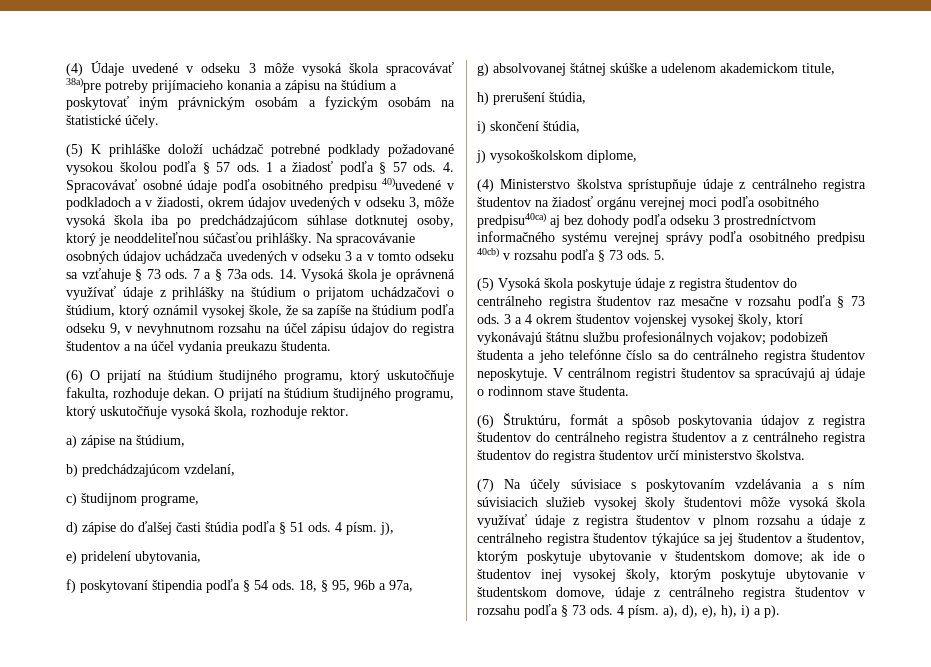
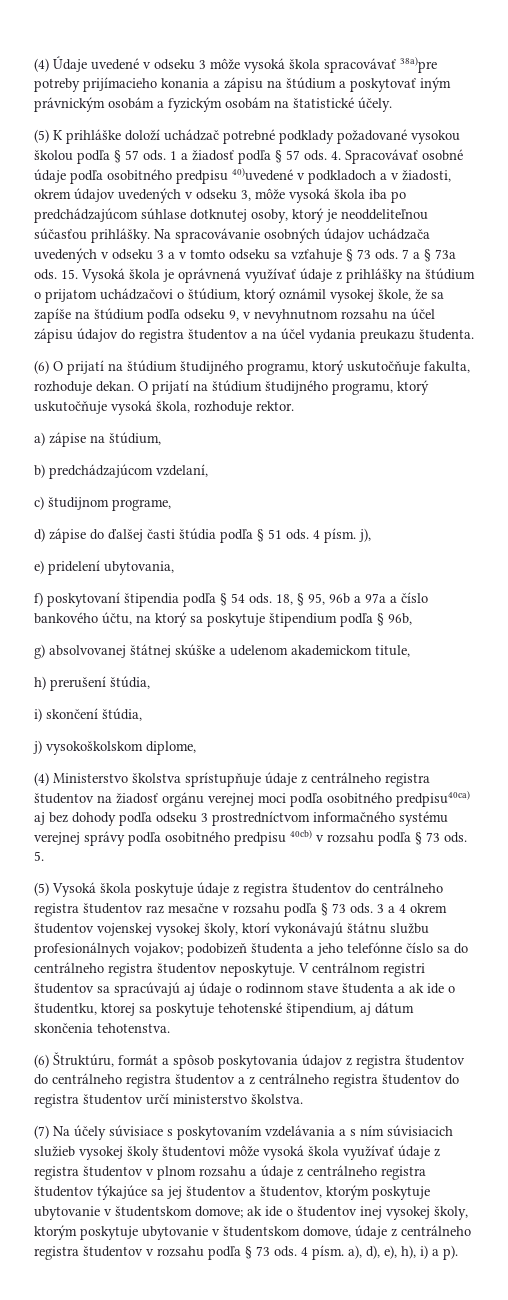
- 14. Vysoká škola je oprávnená využívať údaje z prihlášky na štúdium o prijatom uchádzačovi o štúdium, ktorý oznámil vysokej škole, že sa zapíše na štúdium podľa odseku 9, v nevyhnutnom rozsahu na účel zápisu údajov do registra študentov a na účel vydania preukazu študenta.
+ 15. Vysoká škola je oprávnená využívať údaje z prihlášky na štúdium o prijatom uchádzačovi o štúdium, ktorý oznámil vysokej škole, že sa zapíše na štúdium podľa odseku 9, v nevyhnutnom rozsahu na účel zápisu údajov do registra študentov a na účel vydania preukazu študenta.
- 18, § 95, 96b a 97a,
+ 18, § 95, 96b a 97a a číslo bankového účtu, na ktorý sa poskytuje štipendium podľa § 96b,
- V centrálnom registri študentov sa spracúvajú aj údaje o rodinnom stave študenta.
+ V centrálnom registri študentov sa spracúvajú aj údaje o rodinnom stave študenta a ak ide o študentku, ktorej sa poskytuje tehotenské štipendium, aj dátum skončenia tehotenstva.

